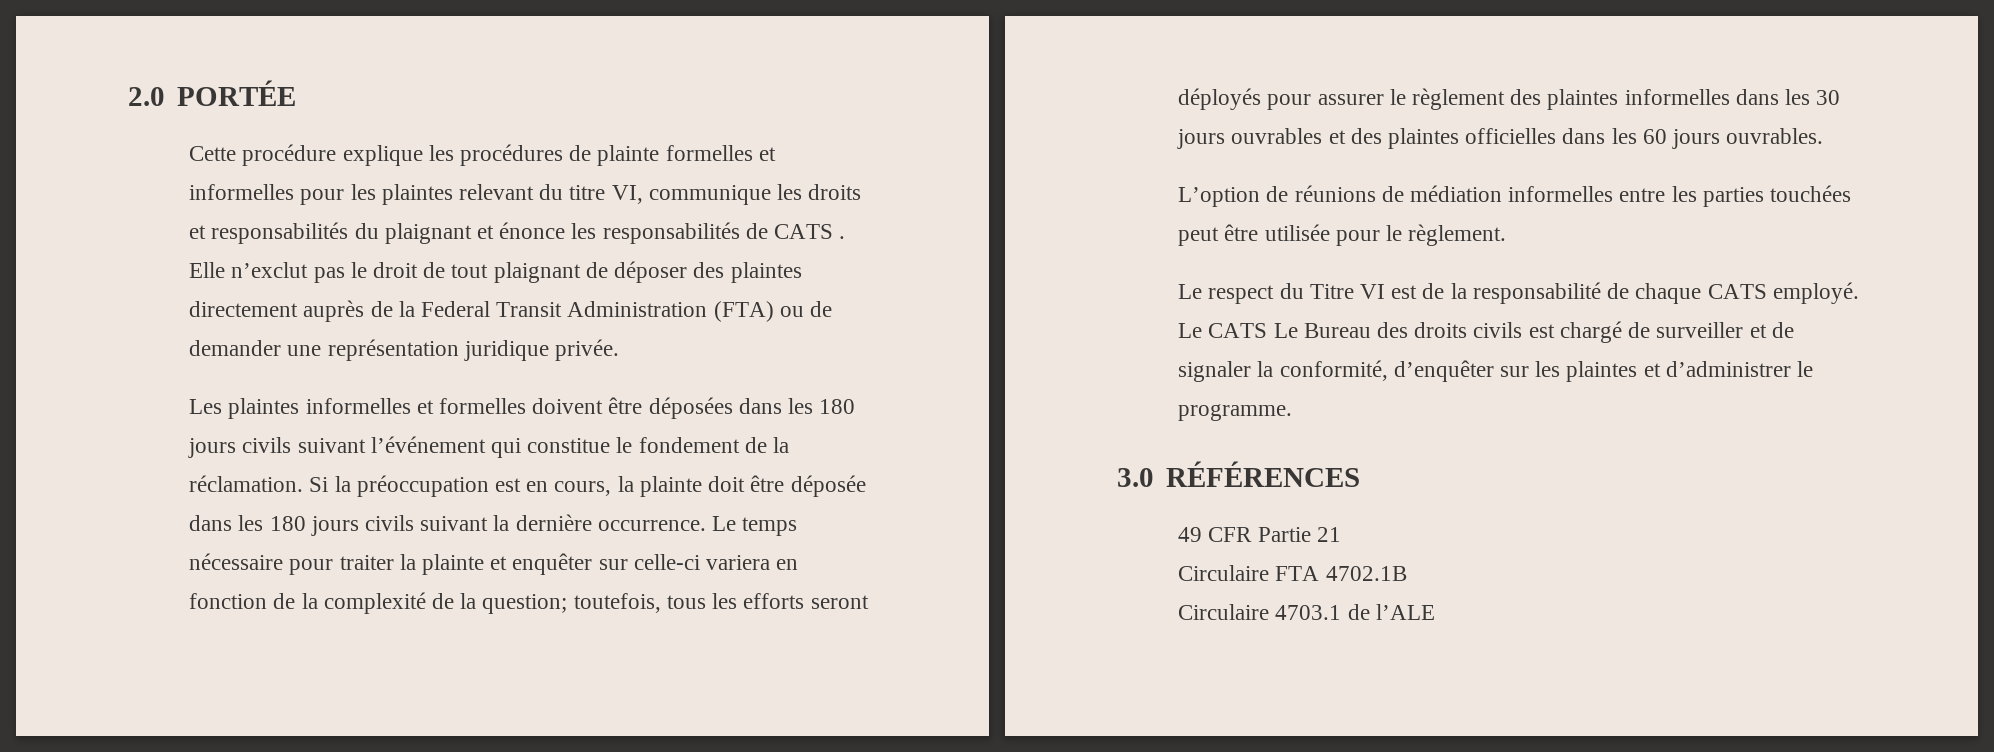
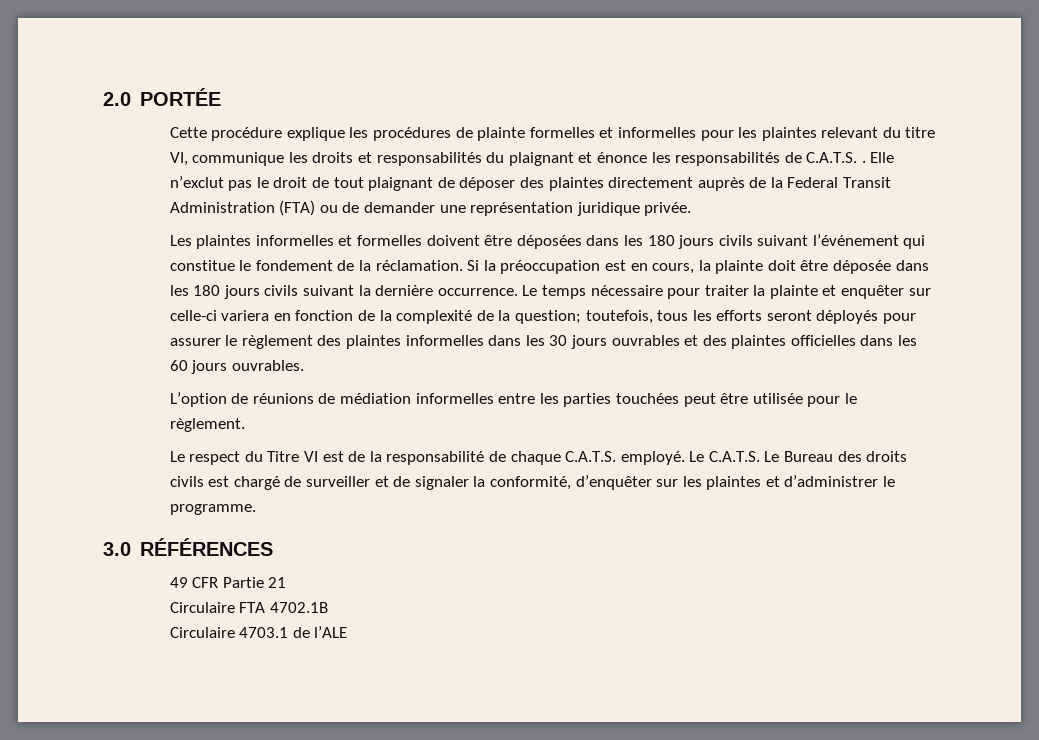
- Cette procédure explique les procédures de plainte formelles et informelles pour les plaintes relevant du titre VI, communique les droits et responsabilités du plaignant et énonce les responsabilités de CATS .
+ Cette procédure explique les procédures de plainte formelles et informelles pour les plaintes relevant du titre VI, communique les droits et responsabilités du plaignant et énonce les responsabilités de C.A.T.S. .
- Le respect du Titre VI est de la responsabilité de chaque CATS employé.
+ Le respect du Titre VI est de la responsabilité de chaque C.A.T.S. employé.
- Le CATS Le Bureau des droits civils est chargé de surveiller et de signaler la conformité, d’enquêter sur les plaintes et d’administrer le programme.
+ Le C.A.T.S. Le Bureau des droits civils est chargé de surveiller et de signaler la conformité, d’enquêter sur les plaintes et d’administrer le programme.

